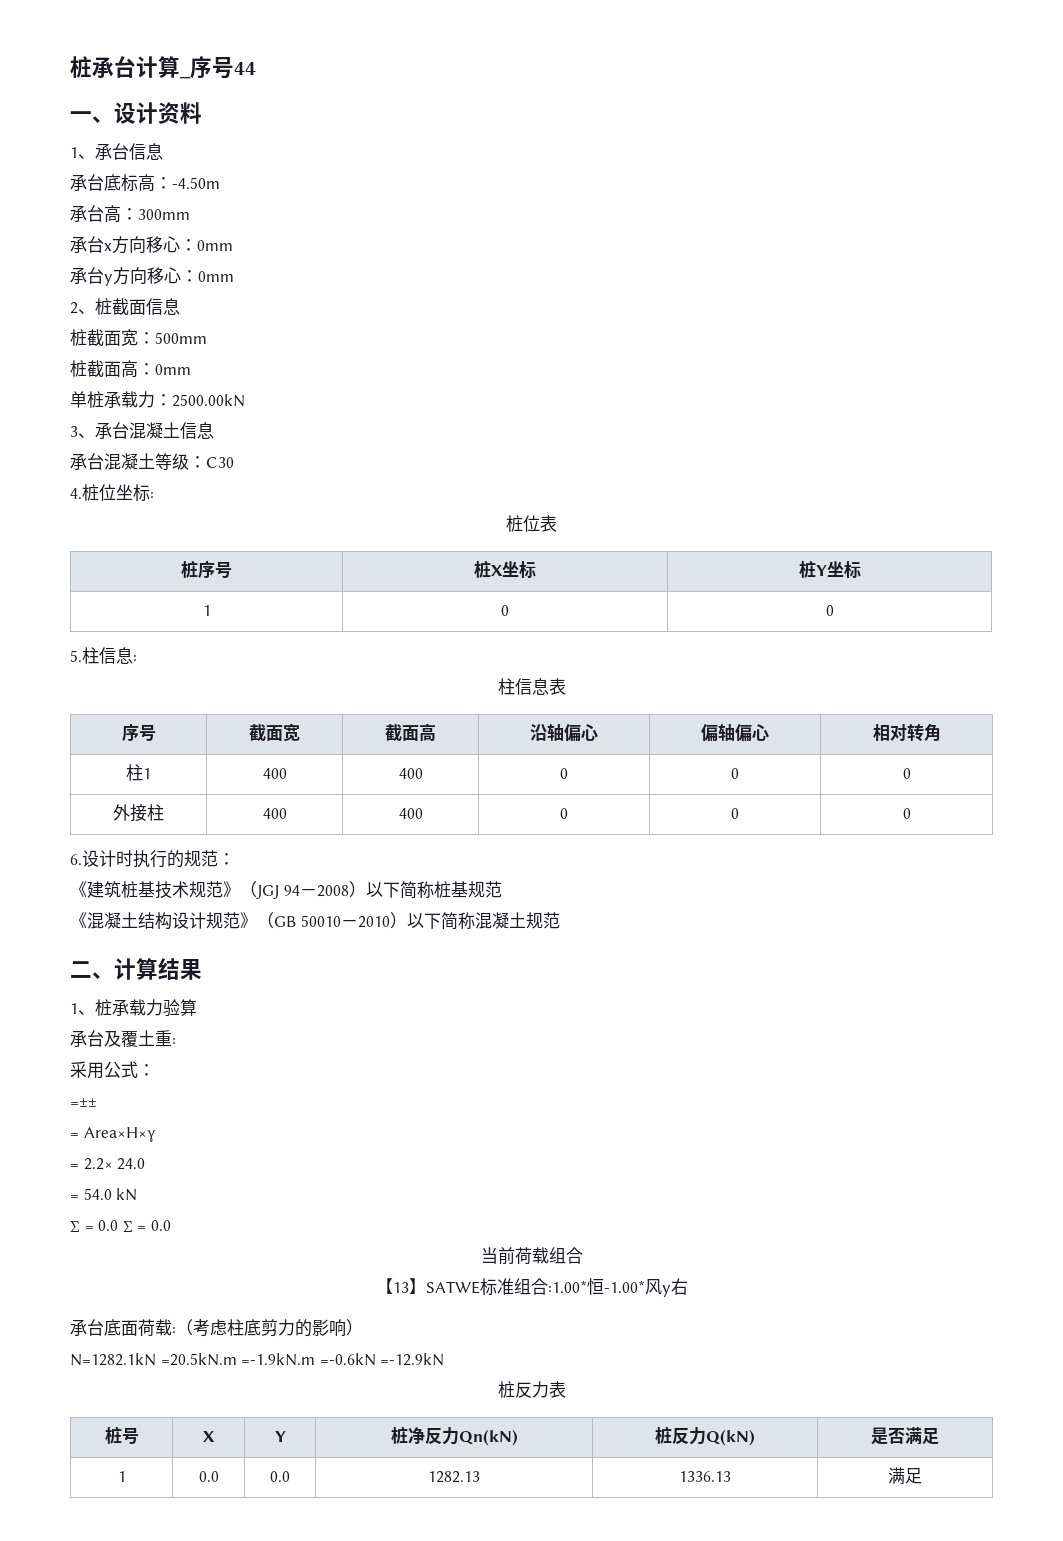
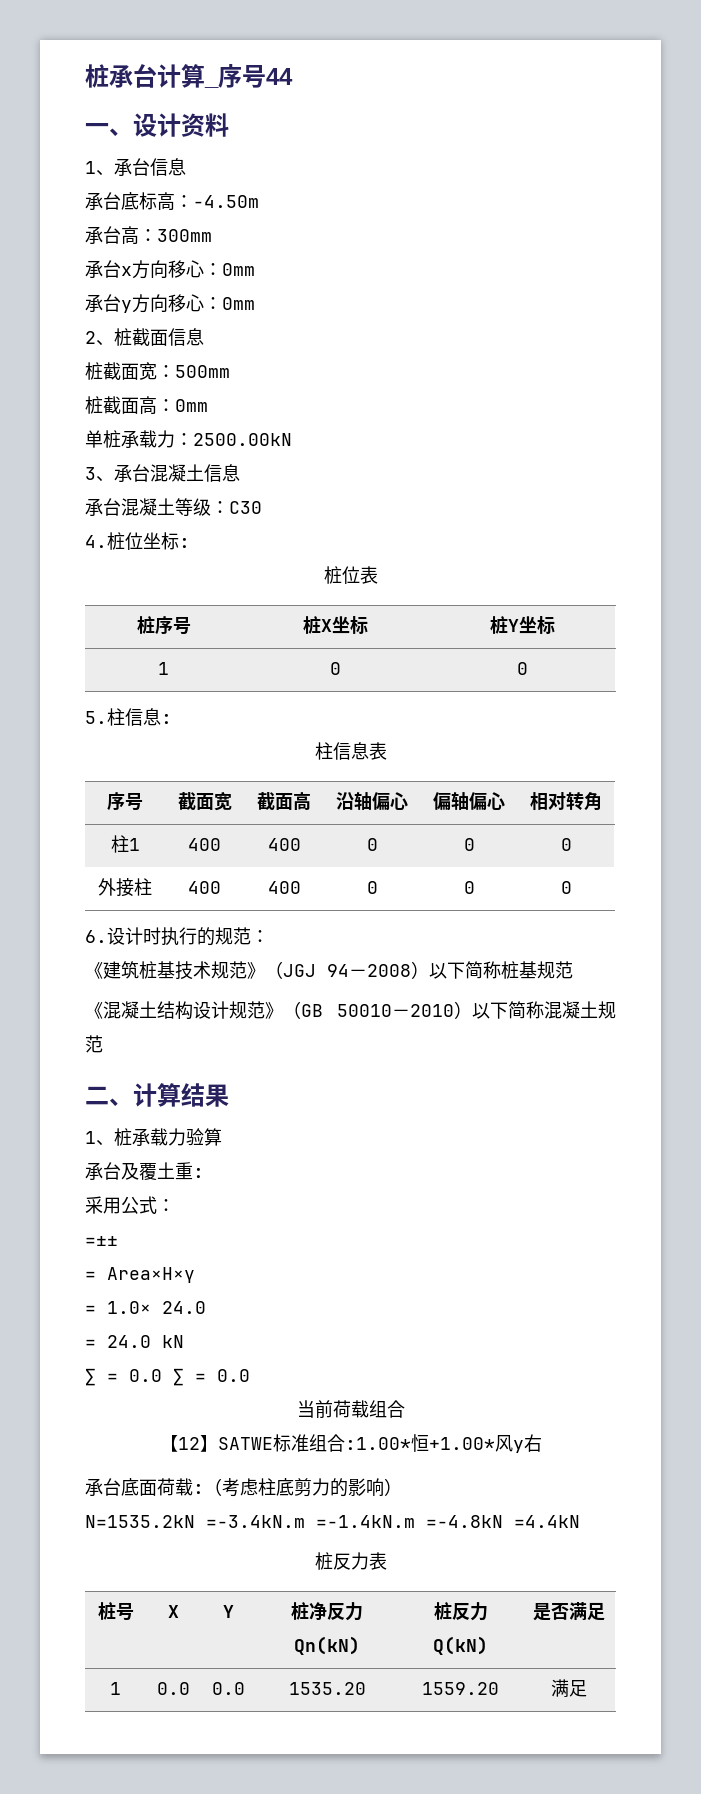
- = 2.2× 24.0
+ = 1.0× 24.0
- = 54.0 kN
+ = 24.0 kN
- 【13】SATWE标准组合:1.00*恒-1.00*风y右
+ 【12】SATWE标准组合:1.00*恒+1.00*风y右
- N=1282.1kN =20.5kN.m =-1.9kN.m =-0.6kN =-12.9kN
+ N=1535.2kN =-3.4kN.m =-1.4kN.m =-4.8kN =4.4kN
- 1 | 0.0 | 0.0 | 1282.13 | 1336.13 | 满足
+ 1 | 0.0 | 0.0 | 1535.20 | 1559.20 | 满足

